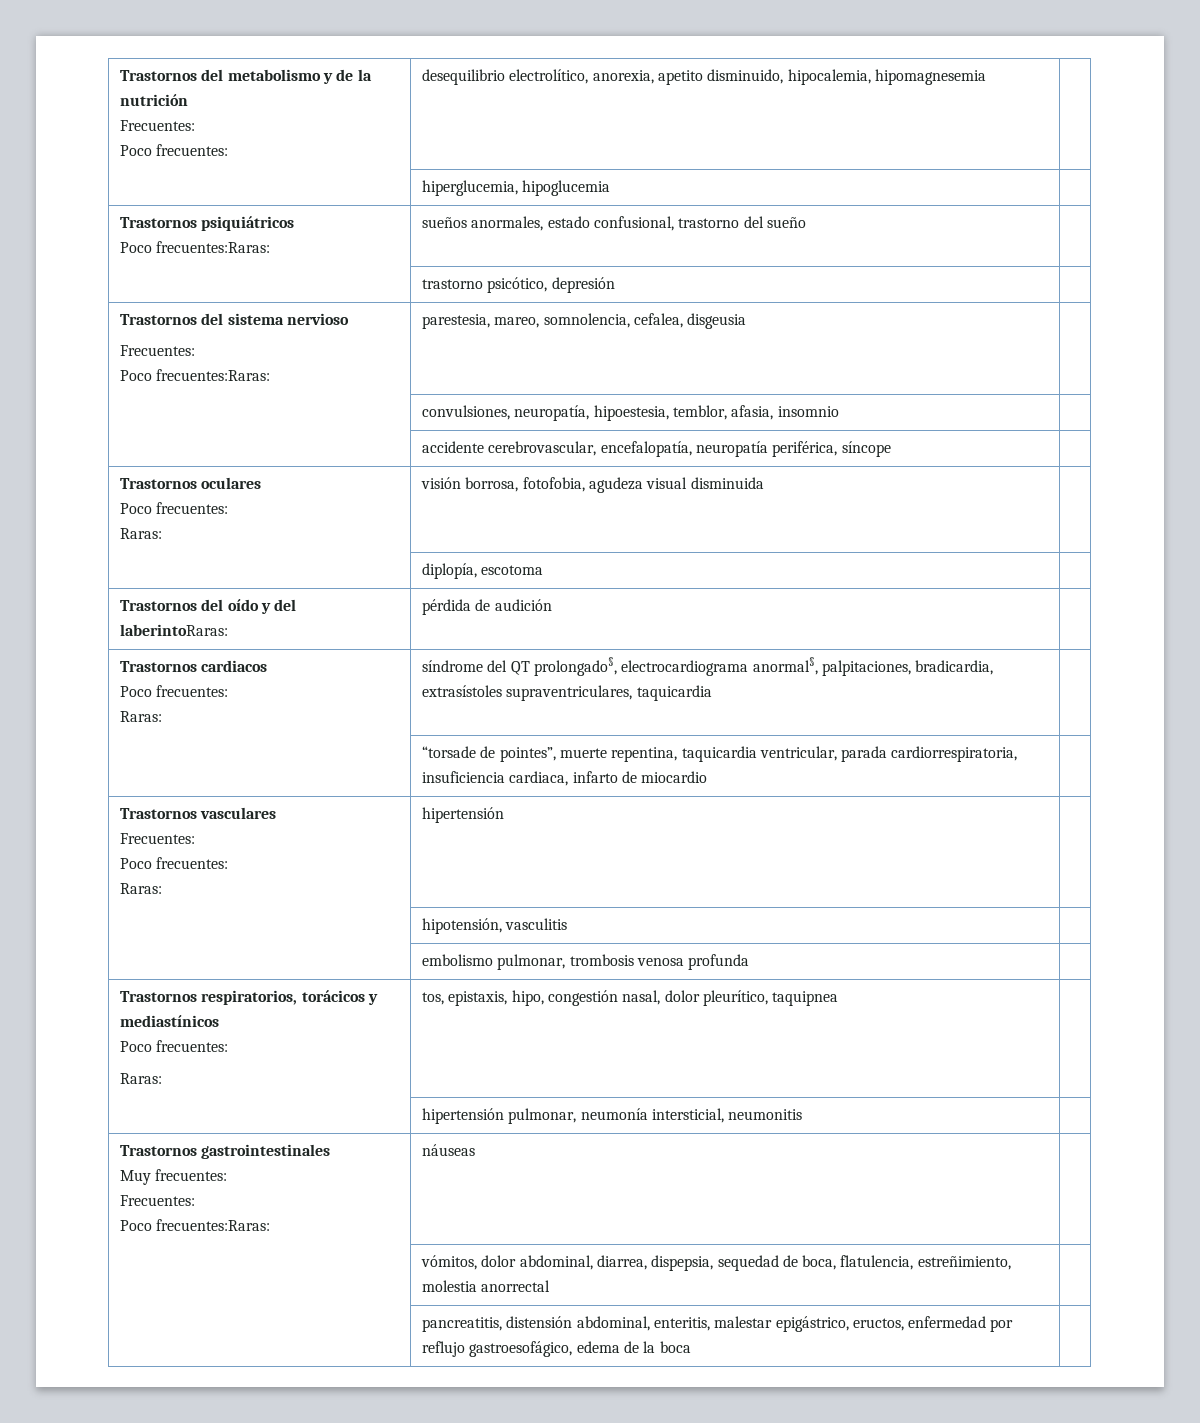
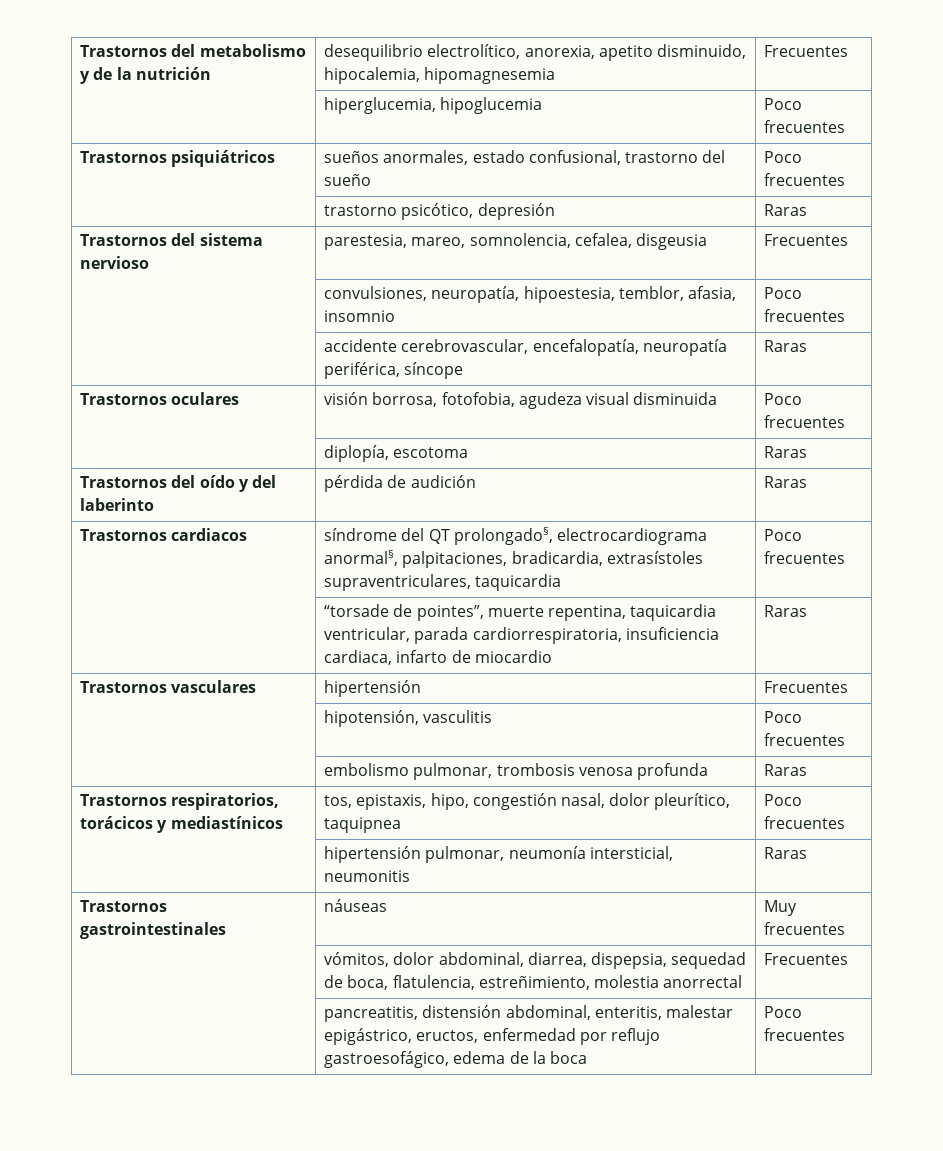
- Trastornos del metabolismo y de la nutrición
- Frecuentes:
- Poco frecuentes: | desequilibrio electrolítico, anorexia, apetito disminuido, hipocalemia, hipomagnesemia |
+ Trastornos del metabolismo y de la nutrición | desequilibrio electrolítico, anorexia, apetito disminuido, hipocalemia, hipomagnesemia | Frecuentes
- | hiperglucemia, hipoglucemia |
+ | hiperglucemia, hipoglucemia | Poco frecuentes
- Trastornos psiquiátricos
- Poco frecuentes:Raras: | sueños anormales, estado confusional, trastorno del sueño |
+ Trastornos psiquiátricos | sueños anormales, estado confusional, trastorno del sueño | Poco frecuentes
- | trastorno psicótico, depresión |
+ | trastorno psicótico, depresión | Raras
- Trastornos del sistema nervioso
- Frecuentes:
- Poco frecuentes:Raras: | parestesia, mareo, somnolencia, cefalea, disgeusia |
+ Trastornos del sistema nervioso | parestesia, mareo, somnolencia, cefalea, disgeusia | Frecuentes
- | convulsiones, neuropatía, hipoestesia, temblor, afasia, insomnio |
+ | convulsiones, neuropatía, hipoestesia, temblor, afasia, insomnio | Poco frecuentes
- | accidente cerebrovascular, encefalopatía, neuropatía periférica, síncope |
+ | accidente cerebrovascular, encefalopatía, neuropatía periférica, síncope | Raras
- Trastornos oculares
- Poco frecuentes:
- Raras: | visión borrosa, fotofobia, agudeza visual disminuida |
+ Trastornos oculares | visión borrosa, fotofobia, agudeza visual disminuida | Poco frecuentes
- | diplopía, escotoma |
+ | diplopía, escotoma | Raras
- Trastornos del oído y del laberintoRaras: | pérdida de audición |
+ Trastornos del oído y del laberinto | pérdida de audición | Raras
- Trastornos cardiacos
- Poco frecuentes:
- Raras: | síndrome del QT prolongado§, electrocardiograma anormal§, palpitaciones, bradicardia, extrasístoles supraventriculares, taquicardia |
+ Trastornos cardiacos | síndrome del QT prolongado§, electrocardiograma anormal§, palpitaciones, bradicardia, extrasístoles supraventriculares, taquicardia | Poco frecuentes
- | “torsade de pointes”, muerte repentina, taquicardia ventricular, parada cardiorrespiratoria, insuficiencia cardiaca, infarto de miocardio |
+ | “torsade de pointes”, muerte repentina, taquicardia ventricular, parada cardiorrespiratoria, insuficiencia cardiaca, infarto de miocardio | Raras
- Trastornos vasculares
- Frecuentes:
- Poco frecuentes:
- Raras: | hipertensión |
+ Trastornos vasculares | hipertensión | Frecuentes
- | hipotensión, vasculitis |
+ | hipotensión, vasculitis | Poco frecuentes
- | embolismo pulmonar, trombosis venosa profunda |
+ | embolismo pulmonar, trombosis venosa profunda | Raras
- Trastornos respiratorios, torácicos y mediastínicos
- Poco frecuentes:
- Raras: | tos, epistaxis, hipo, congestión nasal, dolor pleurítico, taquipnea |
+ Trastornos respiratorios, torácicos y mediastínicos | tos, epistaxis, hipo, congestión nasal, dolor pleurítico, taquipnea | Poco frecuentes
- | hipertensión pulmonar, neumonía intersticial, neumonitis |
+ | hipertensión pulmonar, neumonía intersticial, neumonitis | Raras
- Trastornos gastrointestinales
- Muy frecuentes:
- Frecuentes:
- Poco frecuentes:Raras: | náuseas |
+ Trastornos gastrointestinales | náuseas | Muy frecuentes
- | vómitos, dolor abdominal, diarrea, dispepsia, sequedad de boca, flatulencia, estreñimiento, molestia anorrectal |
+ | vómitos, dolor abdominal, diarrea, dispepsia, sequedad de boca, flatulencia, estreñimiento, molestia anorrectal | Frecuentes
- | pancreatitis, distensión abdominal, enteritis, malestar epigástrico, eructos, enfermedad por reflujo gastroesofágico, edema de la boca |
+ | pancreatitis, distensión abdominal, enteritis, malestar epigástrico, eructos, enfermedad por reflujo gastroesofágico, edema de la boca | Poco frecuentes

